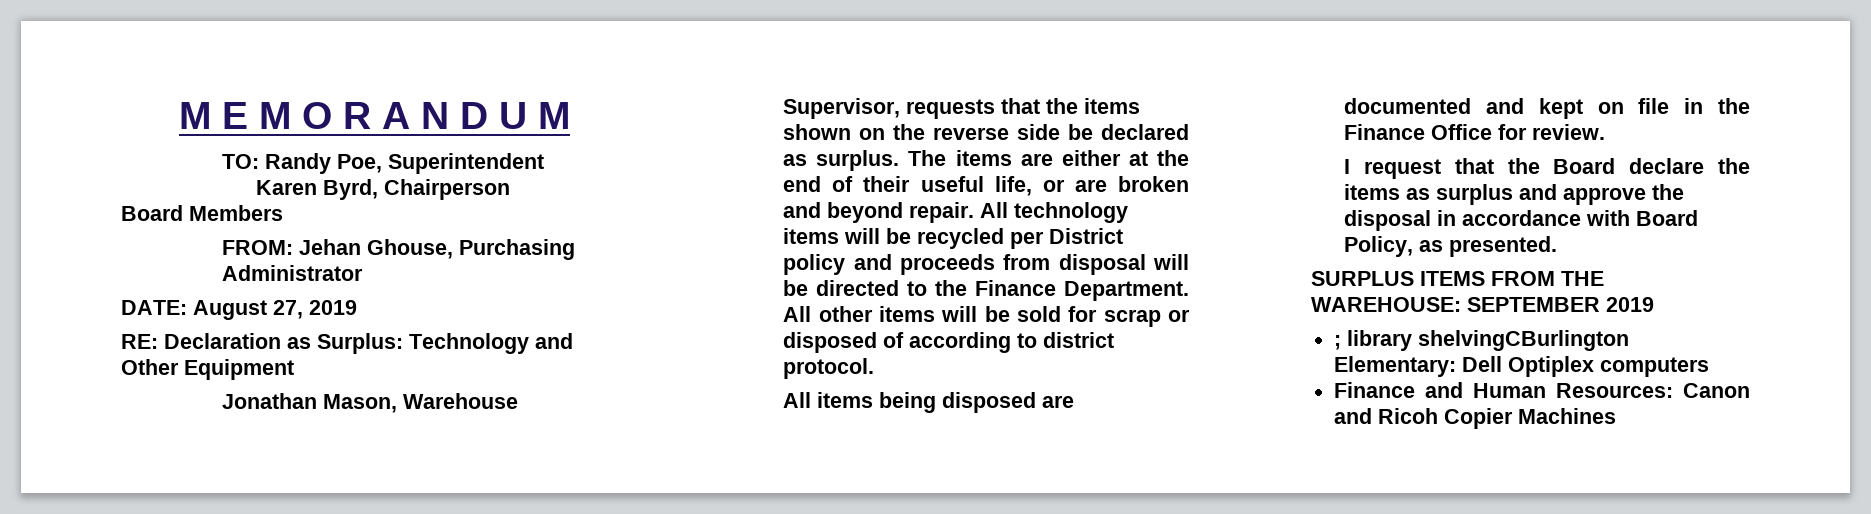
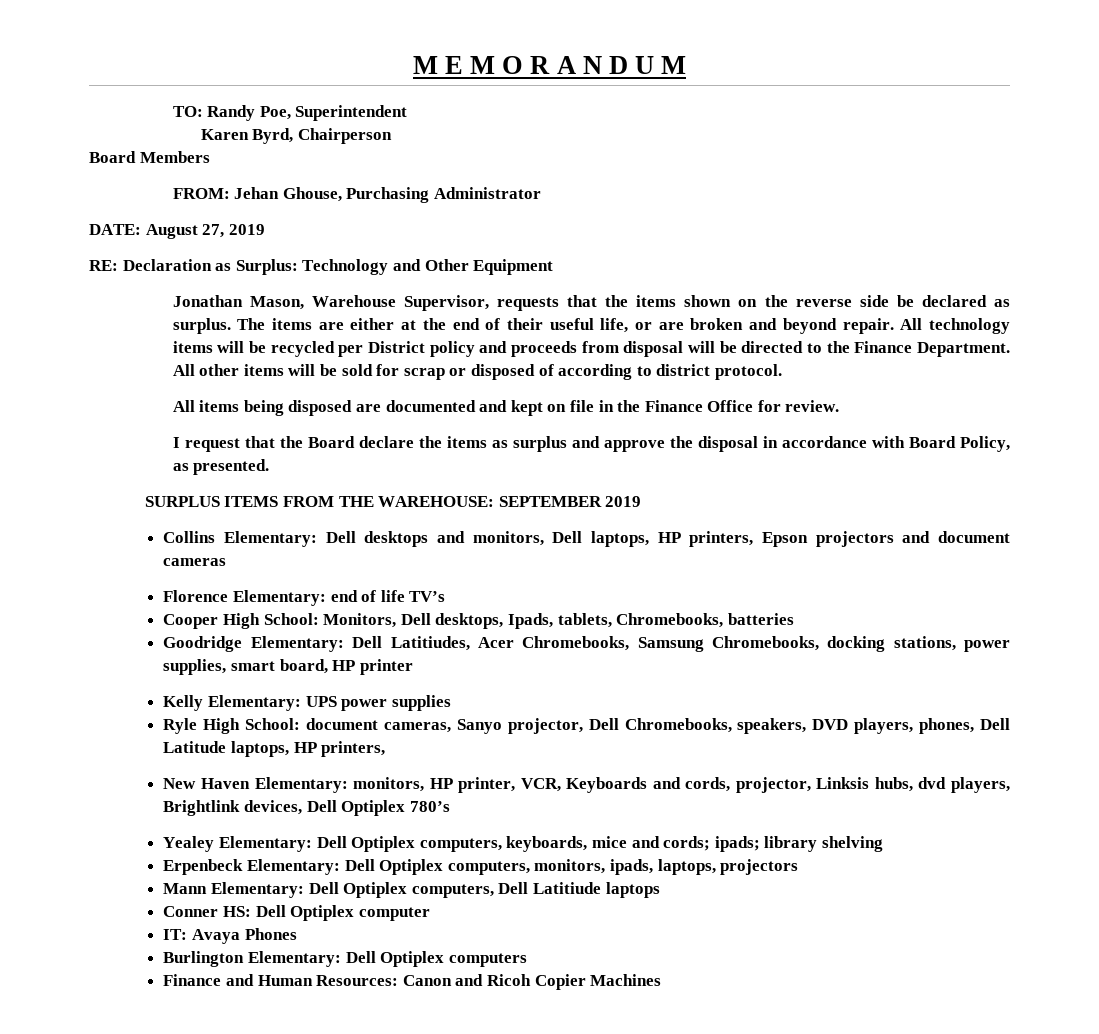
- ; library shelvingCBurlington Elementary: Dell Optiplex computers
+ Collins Elementary: Dell desktops and monitors, Dell laptops, HP printers, Epson projectors and document cameras
+ Florence Elementary: end of life TV’s
+ Cooper High School: Monitors, Dell desktops, Ipads, tablets, Chromebooks, batteries
+ Goodridge Elementary: Dell Latitiudes, Acer Chromebooks, Samsung Chromebooks, docking stations, power supplies, smart board, HP printer
+ Kelly Elementary: UPS power supplies
+ Ryle High School: document cameras, Sanyo projector, Dell Chromebooks, speakers, DVD players, phones, Dell Latitude laptops, HP printers,
+ New Haven Elementary: monitors, HP printer, VCR, Keyboards and cords, projector, Linksis hubs, dvd players, Brightlink devices, Dell Optiplex 780’s
+ Yealey Elementary: Dell Optiplex computers, keyboards, mice and cords; ipads; library shelving
+ Erpenbeck Elementary: Dell Optiplex computers, monitors, ipads, laptops, projectors
+ Mann Elementary: Dell Optiplex computers, Dell Latitiude laptops
+ Conner HS: Dell Optiplex computer
+ IT: Avaya Phones
+ Burlington Elementary: Dell Optiplex computers

